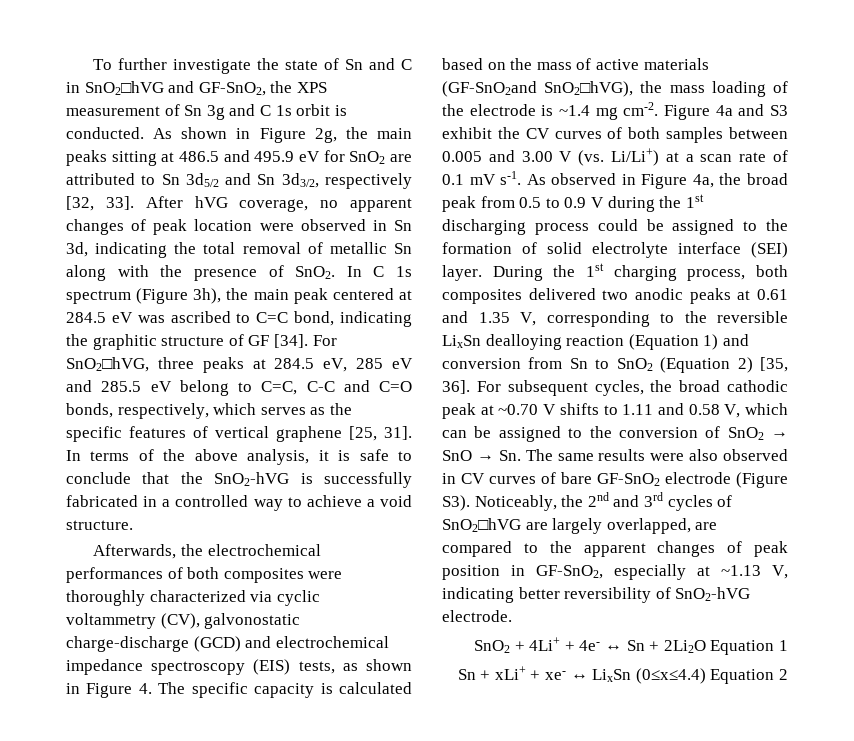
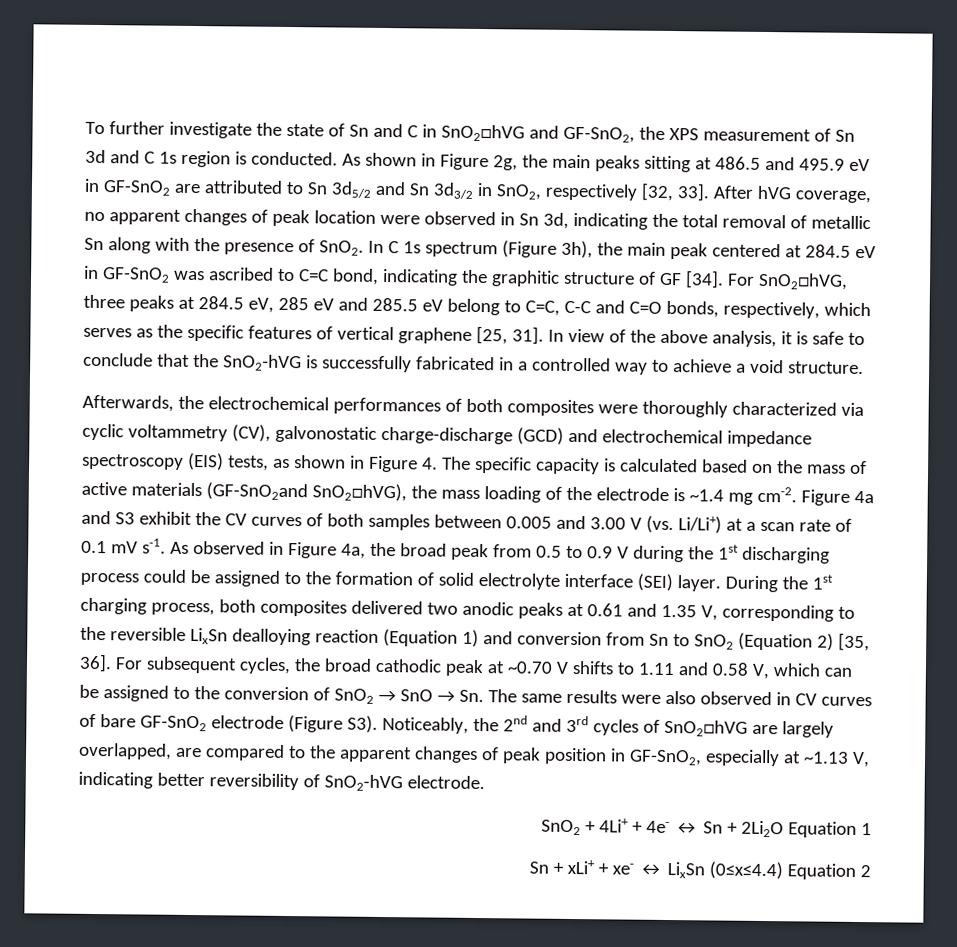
- To further investigate the state of Sn and C in SnO2□hVG and GF-SnO2, the XPS measurement of Sn 3g and C 1s orbit is conducted.
+ To further investigate the state of Sn and C in SnO2□hVG and GF-SnO2, the XPS measurement of Sn 3d and C 1s region is conducted.
- As shown in Figure 2g, the main peaks sitting at 486.5 and 495.9 eV for SnO2 are attributed to Sn 3d5/2 and Sn 3d3/2, respectively [32, 33].
+ As shown in Figure 2g, the main peaks sitting at 486.5 and 495.9 eV in GF-SnO2 are attributed to Sn 3d5/2 and Sn 3d3/2 in SnO2, respectively [32, 33].
- In C 1s spectrum (Figure 3h), the main peak centered at 284.5 eV was ascribed to C=C bond, indicating the graphitic structure of GF [34].
+ In C 1s spectrum (Figure 3h), the main peak centered at 284.5 eV in GF-SnO2 was ascribed to C=C bond, indicating the graphitic structure of GF [34].
- In terms of the above analysis, it is safe to conclude that the SnO2-hVG is successfully fabricated in a controlled way to achieve a void structure.
+ In view of the above analysis, it is safe to conclude that the SnO2-hVG is successfully fabricated in a controlled way to achieve a void structure.

